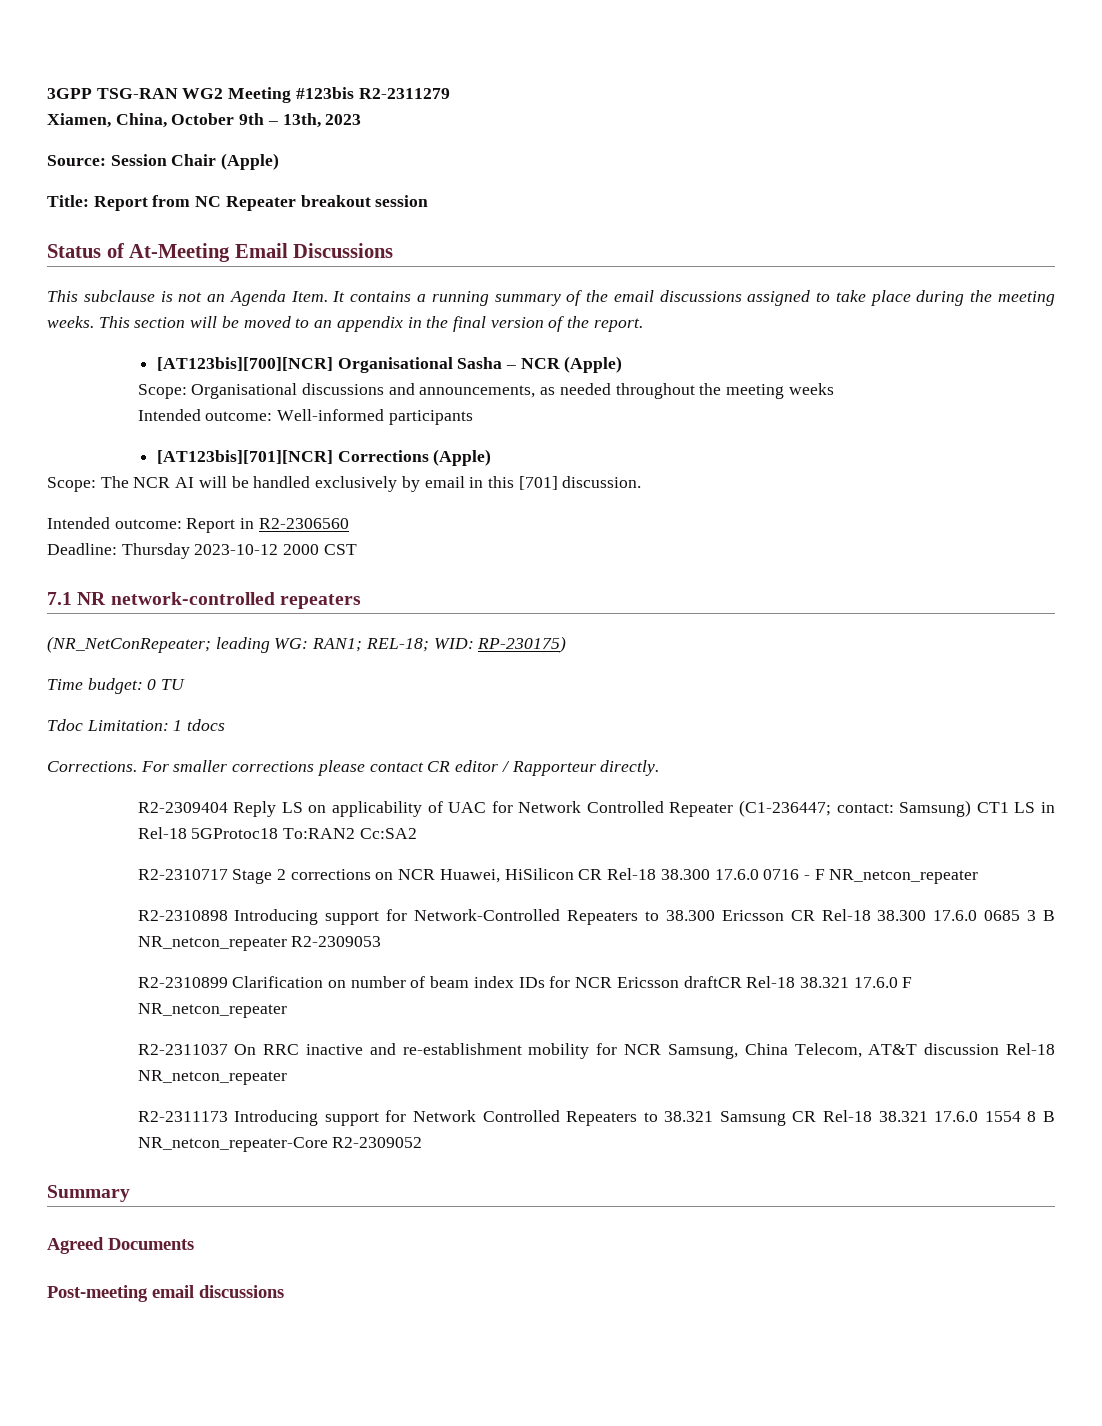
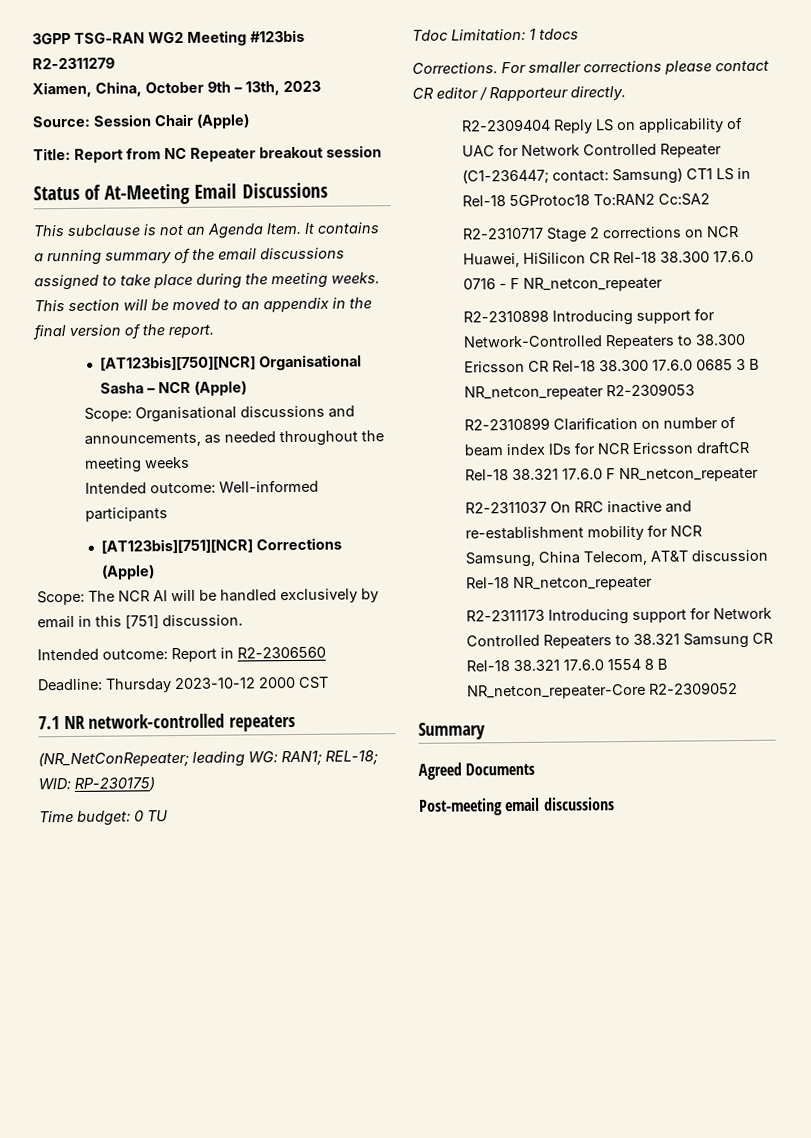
- [AT123bis][700][NCR] Organisational Sasha – NCR (Apple)
+ [AT123bis][750][NCR] Organisational Sasha – NCR (Apple)
- [AT123bis][701][NCR] Corrections (Apple)
+ [AT123bis][751][NCR] Corrections (Apple)
- Scope: The NCR AI will be handled exclusively by email in this [701] discussion.
+ Scope: The NCR AI will be handled exclusively by email in this [751] discussion.

